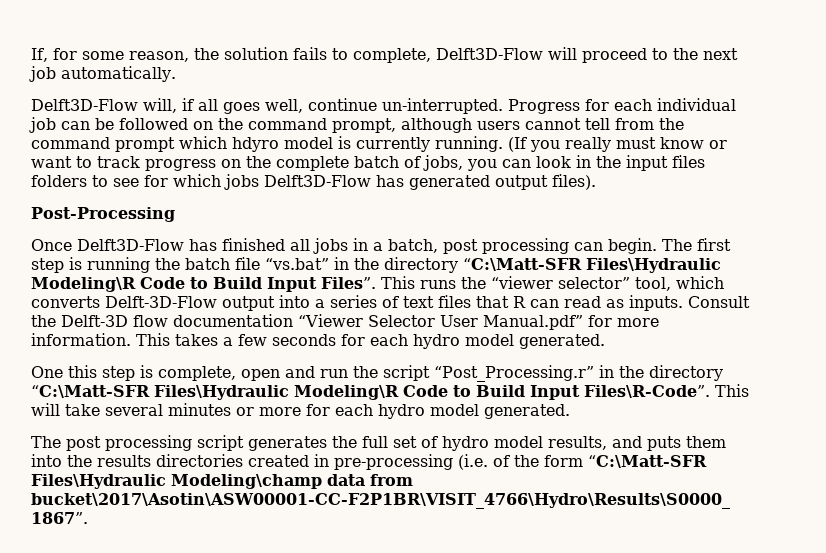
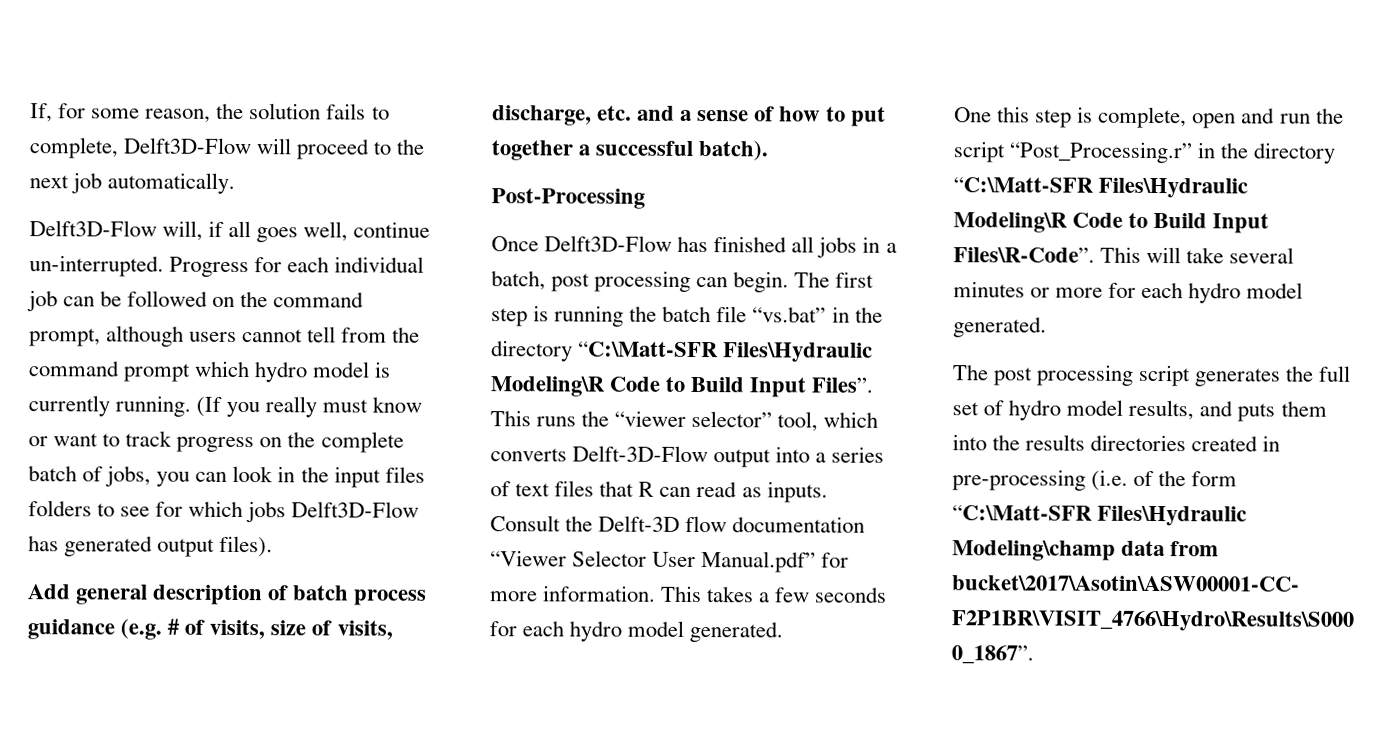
- Progress for each individual job can be followed on the command prompt, although users cannot tell from the command prompt which hdyro model is currently running.
+ Progress for each individual job can be followed on the command prompt, although users cannot tell from the command prompt which hydro model is currently running.
+ Add general description of batch process guidance (e.g. # of visits, size of visits, discharge, etc. and a sense of how to put together a successful batch).

